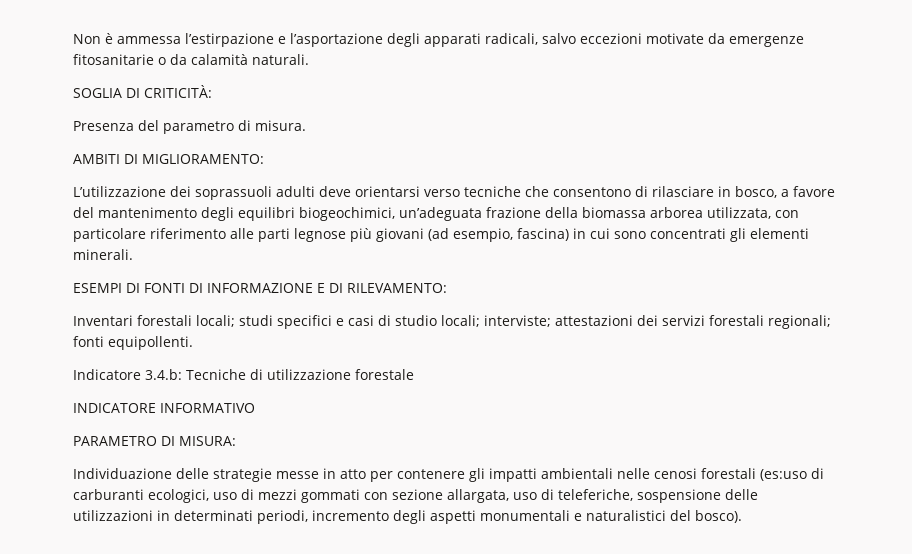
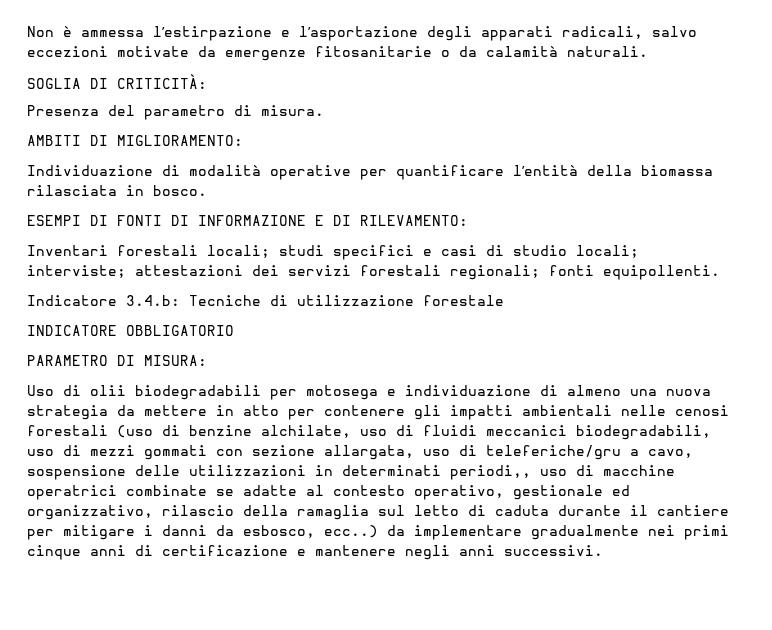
- L’utilizzazione dei soprassuoli adulti deve orientarsi verso tecniche che consentono di rilasciare in bosco, a favore del mantenimento degli equilibri biogeochimici, un’adeguata frazione della biomassa arborea utilizzata, con particolare riferimento alle parti legnose più giovani (ad esempio, fascina) in cui sono concentrati gli elementi minerali.
+ Individuazione di modalità operative per quantificare l’entità della biomassa rilasciata in bosco.
- INDICATORE INFORMATIVO
+ INDICATORE OBBLIGATORIO
- Individuazione delle strategie messe in atto per contenere gli impatti ambientali nelle cenosi forestali (es:uso di carburanti ecologici, uso di mezzi gommati con sezione allargata, uso di teleferiche, sospensione delle utilizzazioni in determinati periodi, incremento degli aspetti monumentali e naturalistici del bosco).
+ Uso di olii biodegradabili per motosega e individuazione di almeno una nuova strategia da mettere in atto per contenere gli impatti ambientali nelle cenosi forestali (uso di benzine alchilate, uso di fluidi meccanici biodegradabili, uso di mezzi gommati con sezione allargata, uso di teleferiche/gru a cavo, sospensione delle utilizzazioni in determinati periodi,, uso di macchine operatrici combinate se adatte al contesto operativo, gestionale ed organizzativo, rilascio della ramaglia sul letto di caduta durante il cantiere per mitigare i danni da esbosco, ecc..) da implementare gradualmente nei primi cinque anni di certificazione e mantenere negli anni successivi.

